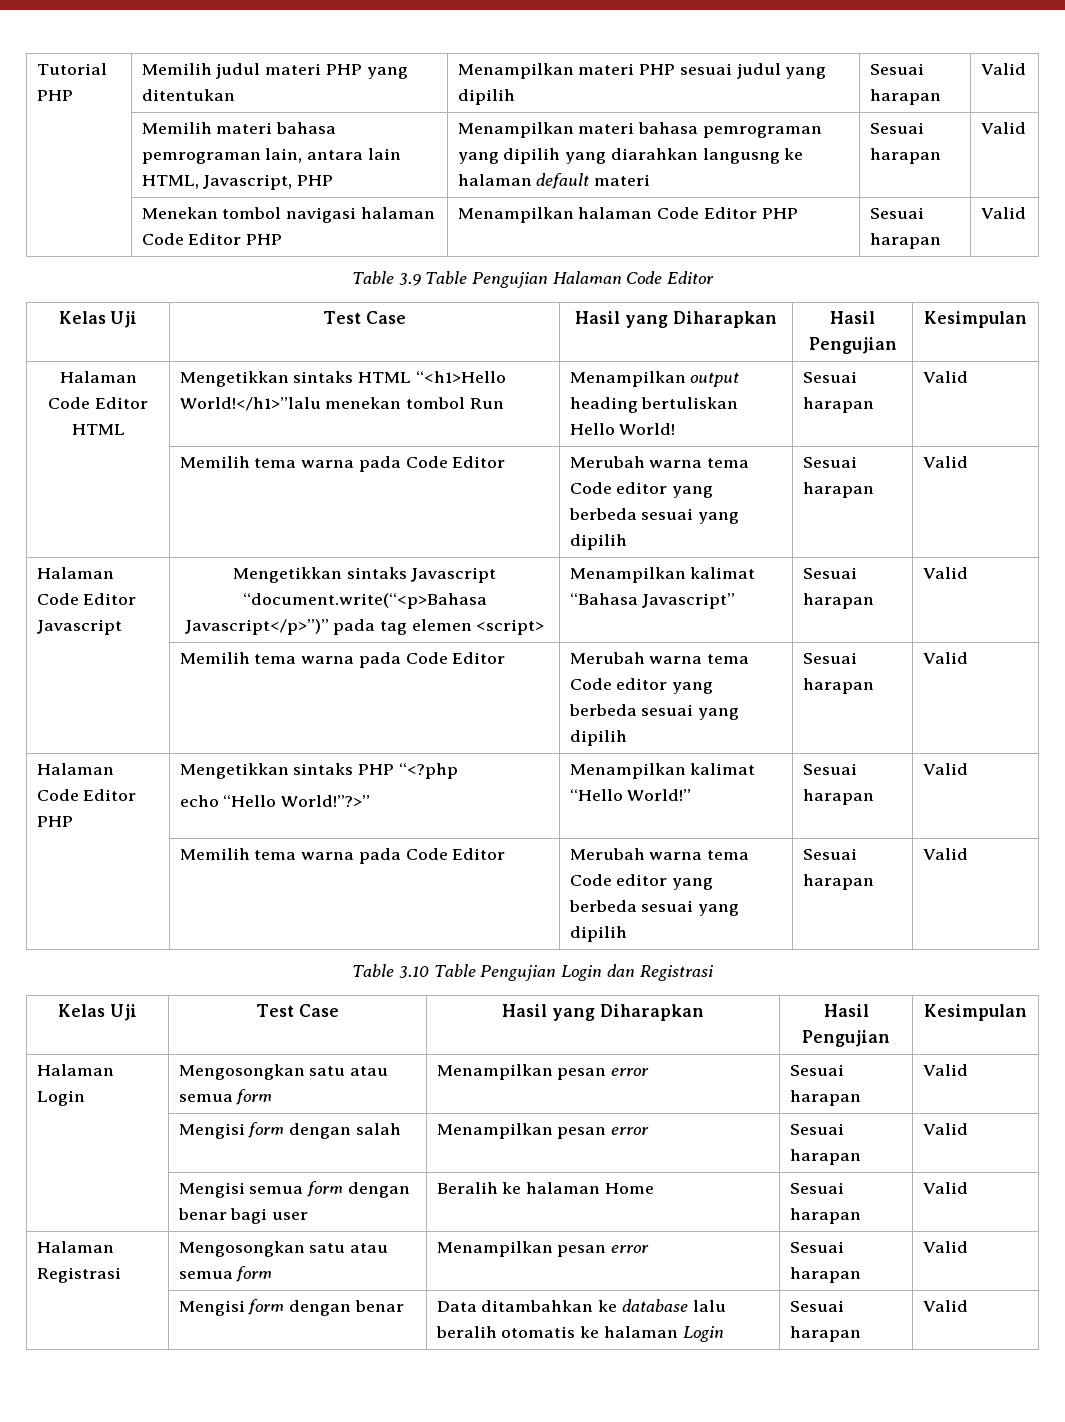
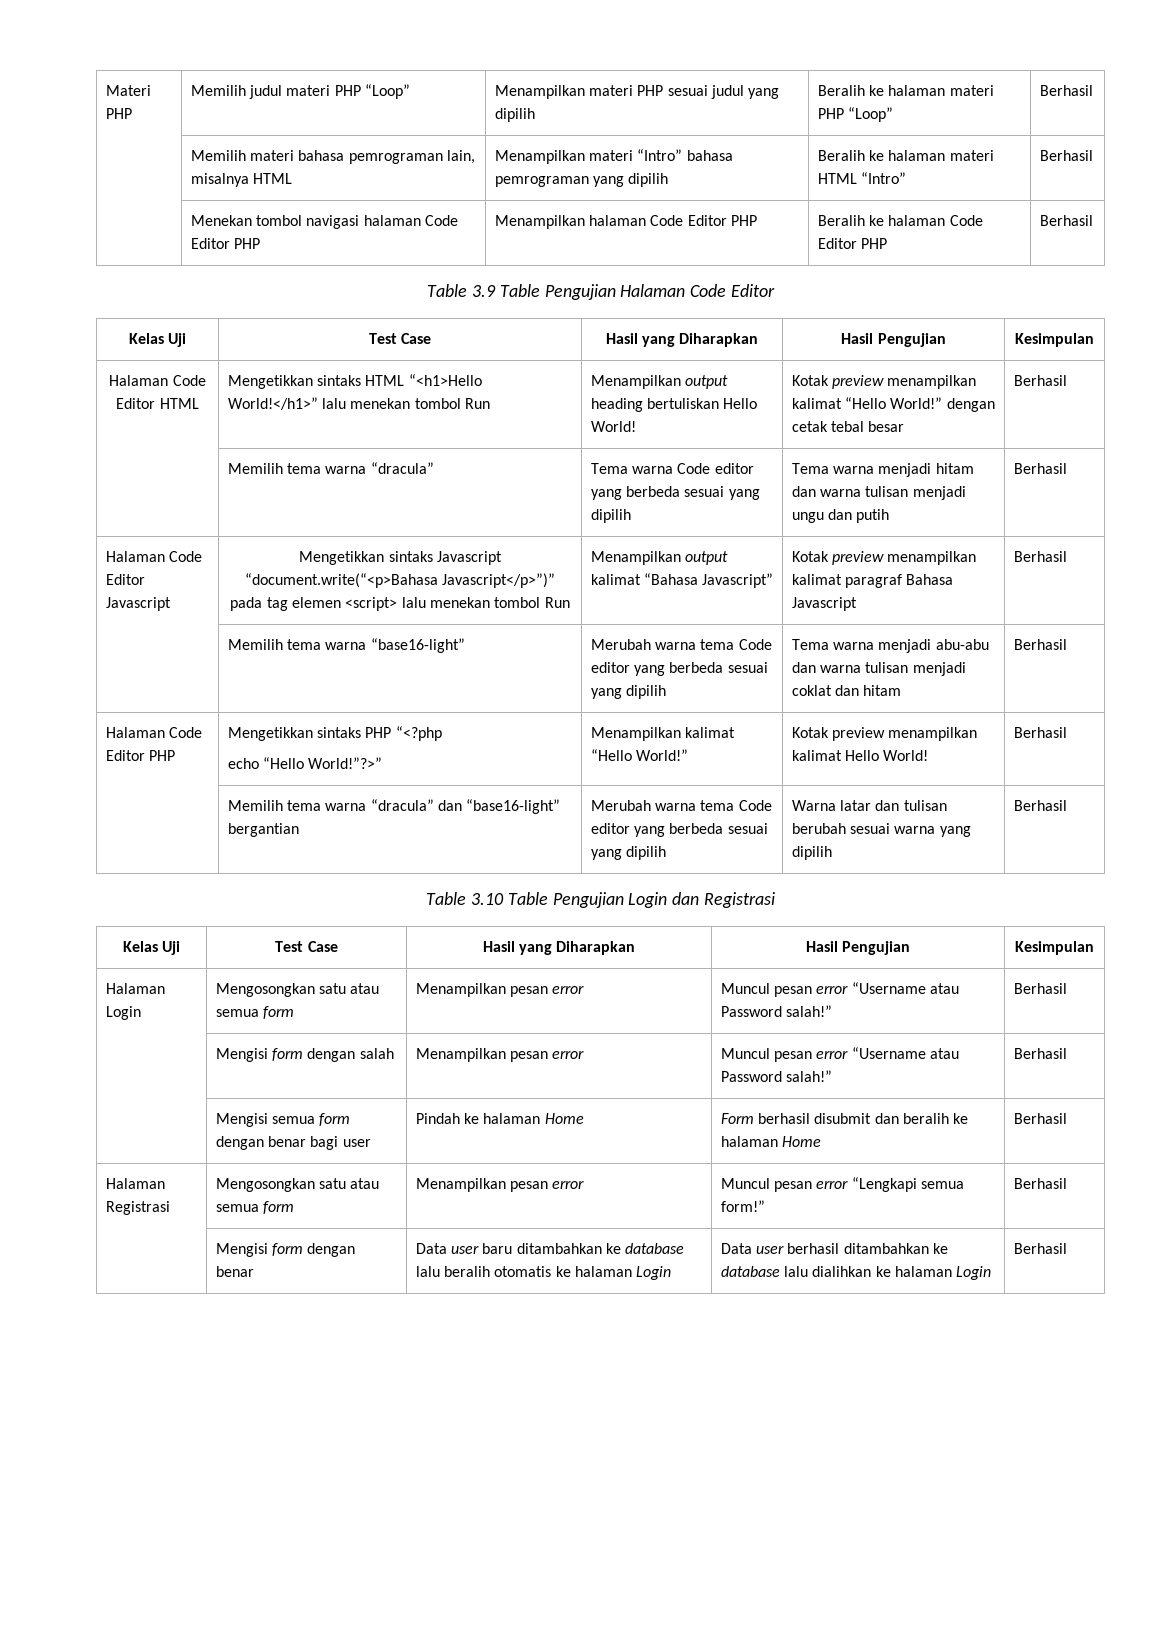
- Tutorial PHP | Memilih judul materi PHP yang ditentukan | Menampilkan materi PHP sesuai judul yang dipilih | Sesuai harapan | Valid
+ Materi PHP | Memilih judul materi PHP “Loop” | Menampilkan materi PHP sesuai judul yang dipilih | Beralih ke halaman materi PHP “Loop” | Berhasil
- | Memilih materi bahasa pemrograman lain, antara lain HTML, Javascript, PHP | Menampilkan materi bahasa pemrograman yang dipilih yang diarahkan langusng ke halaman default materi | Sesuai harapan | Valid
+ | Memilih materi bahasa pemrograman lain, misalnya HTML | Menampilkan materi “Intro” bahasa pemrograman yang dipilih | Beralih ke halaman materi HTML “Intro” | Berhasil
- | Menekan tombol navigasi halaman Code Editor PHP | Menampilkan halaman Code Editor PHP | Sesuai harapan | Valid
+ | Menekan tombol navigasi halaman Code Editor PHP | Menampilkan halaman Code Editor PHP | Beralih ke halaman Code Editor PHP | Berhasil
- Halaman Code Editor HTML | Mengetikkan sintaks HTML “<h1>Hello World!</h1>”lalu menekan tombol Run | Menampilkan output heading bertuliskan Hello World! | Sesuai harapan | Valid
- | Memilih tema warna pada Code Editor | Merubah warna tema Code editor yang berbeda sesuai yang dipilih | Sesuai harapan | Valid
+ Halaman Code Editor HTML | Mengetikkan sintaks HTML “<h1>Hello World!</h1>” lalu menekan tombol Run | Menampilkan output heading bertuliskan Hello World! | Kotak preview menampilkan kalimat “Hello World!” dengan cetak tebal besar | Berhasil
+ | Memilih tema warna “dracula” | Tema warna Code editor yang berbeda sesuai yang dipilih | Tema warna menjadi hitam dan warna tulisan menjadi ungu dan putih | Berhasil
- Halaman Code Editor Javascript | Mengetikkan sintaks Javascript “document.write(“<p>Bahasa Javascript</p>”)” pada tag elemen <script> | Menampilkan kalimat “Bahasa Javascript” | Sesuai harapan | Valid
- | Memilih tema warna pada Code Editor | Merubah warna tema Code editor yang berbeda sesuai yang dipilih | Sesuai harapan | Valid
+ Halaman Code Editor Javascript | Mengetikkan sintaks Javascript “document.write(“<p>Bahasa Javascript</p>”)” pada tag elemen <script> lalu menekan tombol Run | Menampilkan output kalimat “Bahasa Javascript” | Kotak preview menampilkan kalimat paragraf Bahasa Javascript | Berhasil
+ | Memilih tema warna “base16-light” | Merubah warna tema Code editor yang berbeda sesuai yang dipilih | Tema warna menjadi abu-abu dan warna tulisan menjadi coklat dan hitam | Berhasil
  Halaman Code Editor PHP | Mengetikkan sintaks PHP “<?php
- echo “Hello World!”?>” | Menampilkan kalimat “Hello World!” | Sesuai harapan | Valid
- | Memilih tema warna pada Code Editor | Merubah warna tema Code editor yang berbeda sesuai yang dipilih | Sesuai harapan | Valid
+ echo “Hello World!”?>” | Menampilkan kalimat “Hello World!” | Kotak preview menampilkan kalimat Hello World! | Berhasil
+ | Memilih tema warna “dracula” dan “base16-light” bergantian | Merubah warna tema Code editor yang berbeda sesuai yang dipilih | Warna latar dan tulisan berubah sesuai warna yang dipilih | Berhasil
- Halaman Login | Mengosongkan satu atau semua form | Menampilkan pesan error | Sesuai harapan | Valid
+ Halaman Login | Mengosongkan satu atau semua form | Menampilkan pesan error | Muncul pesan error “Username atau Password salah!” | Berhasil
- | Mengisi form dengan salah | Menampilkan pesan error | Sesuai harapan | Valid
+ | Mengisi form dengan salah | Menampilkan pesan error | Muncul pesan error “Username atau Password salah!” | Berhasil
- | Mengisi semua form dengan benar bagi user | Beralih ke halaman Home | Sesuai harapan | Valid
+ | Mengisi semua form dengan benar bagi user | Pindah ke halaman Home | Form berhasil disubmit dan beralih ke halaman Home | Berhasil
- Halaman Registrasi | Mengosongkan satu atau semua form | Menampilkan pesan error | Sesuai harapan | Valid
+ Halaman Registrasi | Mengosongkan satu atau semua form | Menampilkan pesan error | Muncul pesan error “Lengkapi semua form!” | Berhasil
- | Mengisi form dengan benar | Data ditambahkan ke database lalu beralih otomatis ke halaman Login | Sesuai harapan | Valid
+ | Mengisi form dengan benar | Data user baru ditambahkan ke database lalu beralih otomatis ke halaman Login | Data user berhasil ditambahkan ke database lalu dialihkan ke halaman Login | Berhasil

